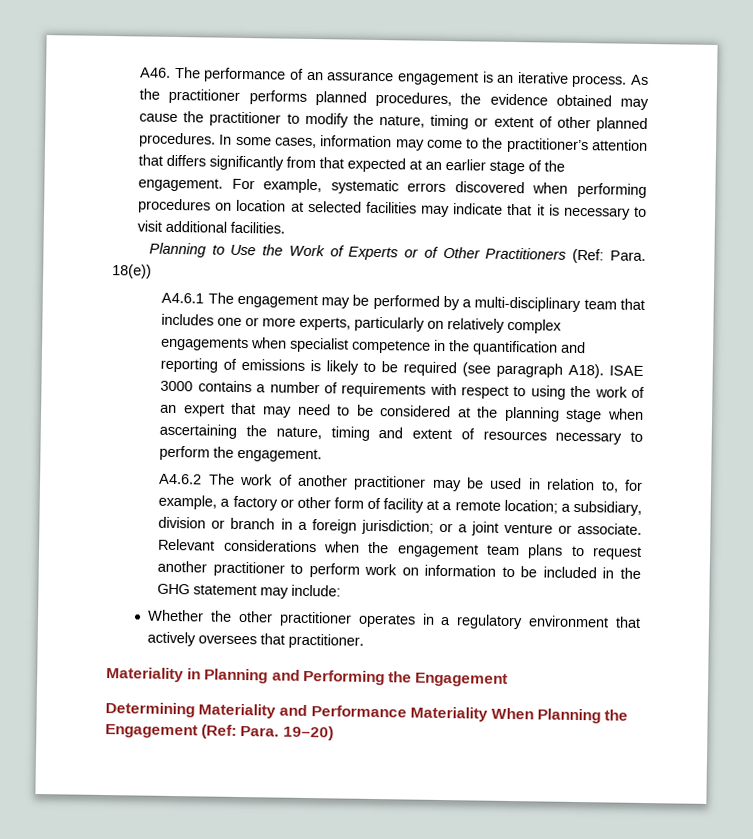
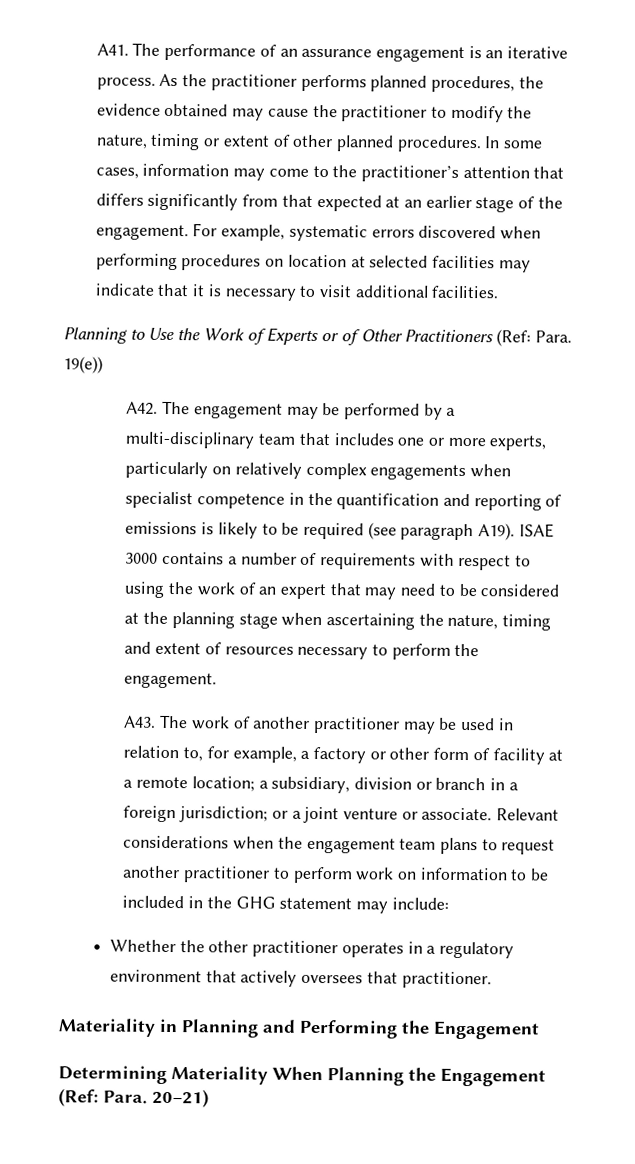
- A46. The performance of an assurance engagement is an iterative process.
+ A41. The performance of an assurance engagement is an iterative process.
- Planning to Use the Work of Experts or of Other Practitioners (Ref: Para. 18(e))
- A4.6.1 The engagement may be performed by a multi-disciplinary team that includes one or more experts, particularly on relatively complex engagements when specialist competence in the quantification and reporting of emissions is likely to be required (see paragraph A18).
+ Planning to Use the Work of Experts or of Other Practitioners (Ref: Para. 19(e))
+ A42. The engagement may be performed by a multi-disciplinary team that includes one or more experts, particularly on relatively complex engagements when specialist competence in the quantification and reporting of emissions is likely to be required (see paragraph A19).
- A4.6.2 The work of another practitioner may be used in relation to, for example, a factory or other form of facility at a remote location; a subsidiary, division or branch in a foreign jurisdiction; or a joint venture or associate.
+ A43. The work of another practitioner may be used in relation to, for example, a factory or other form of facility at a remote location; a subsidiary, division or branch in a foreign jurisdiction; or a joint venture or associate.
- Determining Materiality and Performance Materiality When Planning the Engagement (Ref: Para. 19–20)
+ Determining Materiality When Planning the Engagement (Ref: Para. 20–21)

